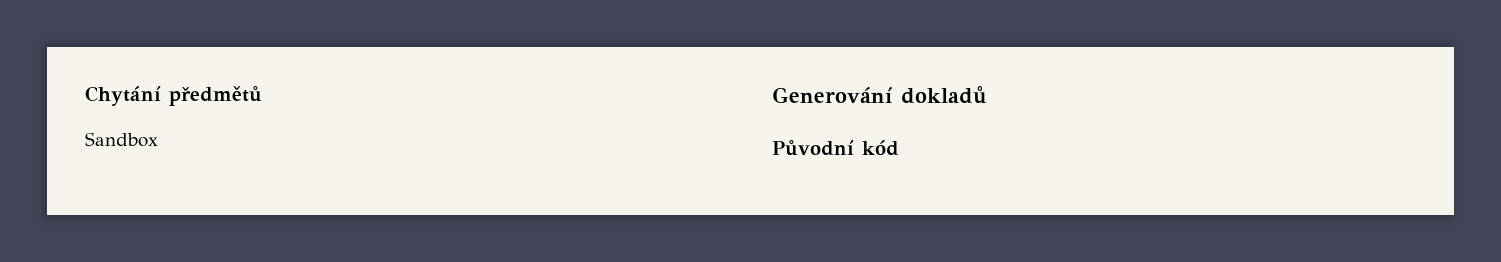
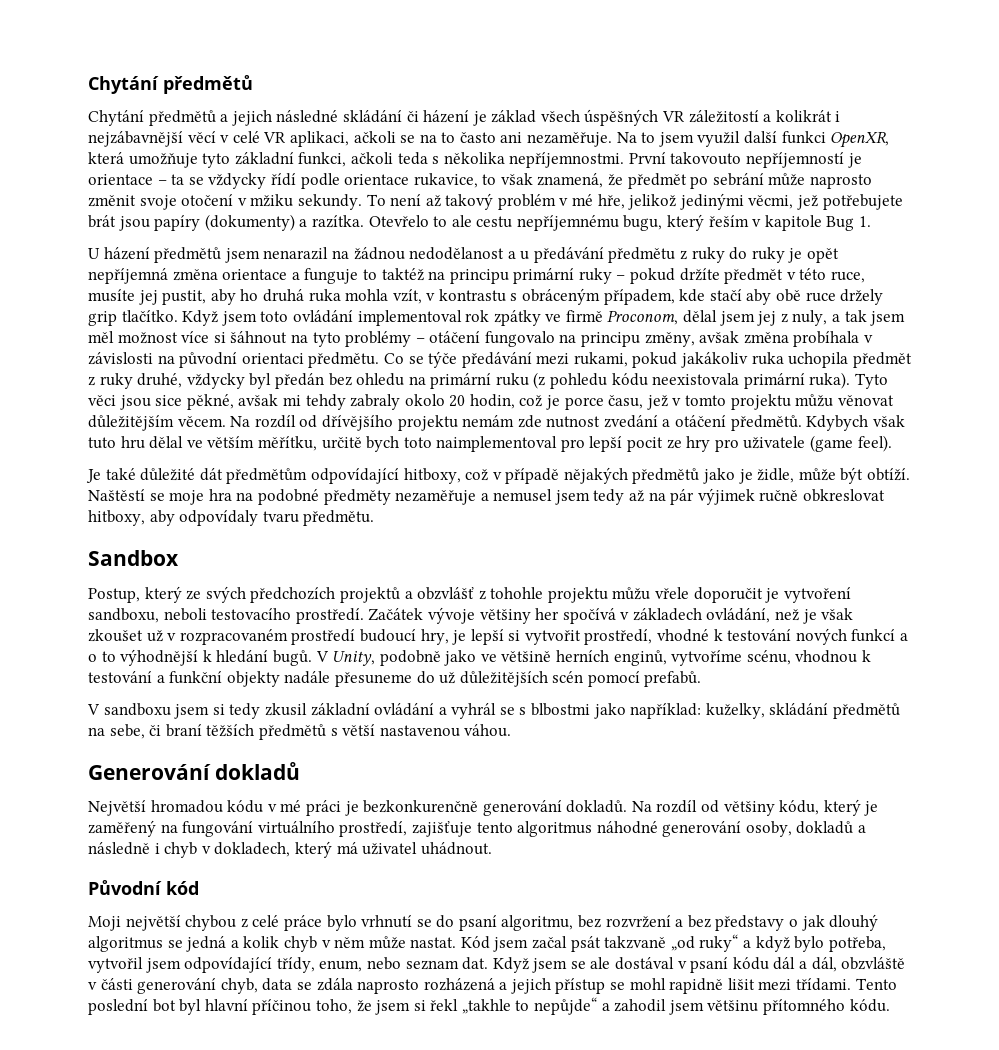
+ Chytání předmětů a jejich následné skládání či házení je základ všech úspěšných VR záležitostí a kolikrát i nejzábavnější věcí v celé VR aplikaci, ačkoli se na to často ani nezaměřuje. Na to jsem využil další funkci OpenXR, která umožňuje tyto základní funkci, ačkoli teda s několika nepříjemnostmi. První takovouto nepříjemností je orientace – ta se vždycky řídí podle orientace rukavice, to však znamená, že předmět po sebrání může naprosto změnit svoje otočení v mžiku sekundy. To není až takový problém v mé hře, jelikož jedinými věcmi, jež potřebujete brát jsou papíry (dokumenty) a razítka. Otevřelo to ale cestu nepříjemnému bugu, který řeším v kapitole Bug 1.
+ U házení předmětů jsem nenarazil na žádnou nedodělanost a u předávání předmětu z ruky do ruky je opět nepříjemná změna orientace a funguje to taktéž na principu primární ruky – pokud držíte předmět v této ruce, musíte jej pustit, aby ho druhá ruka mohla vzít, v kontrastu s obráceným případem, kde stačí aby obě ruce držely grip tlačítko. Když jsem toto ovládání implementoval rok zpátky ve firmě Proconom, dělal jsem jej z nuly, a tak jsem měl možnost více si šáhnout na tyto problémy – otáčení fungovalo na principu změny, avšak změna probíhala v závislosti na původní orientaci předmětu. Co se týče předávání mezi rukami, pokud jakákoliv ruka uchopila předmět z ruky druhé, vždycky byl předán bez ohledu na primární ruku (z pohledu kódu neexistovala primární ruka). Tyto věci jsou sice pěkné, avšak mi tehdy zabraly okolo 20 hodin, což je porce času, jež v tomto projektu můžu věnovat důležitějším věcem. Na rozdíl od dřívějšího projektu nemám zde nutnost zvedání a otáčení předmětů. Kdybych však tuto hru dělal ve větším měřítku, určitě bych toto naimplementoval pro lepší pocit ze hry pro uživatele (game feel).
+ Je také důležité dát předmětům odpovídající hitboxy, což v případě nějakých předmětů jako je židle, může být obtíží. Naštěstí se moje hra na podobné předměty nezaměřuje a nemusel jsem tedy až na pár výjimek ručně obkreslovat hitboxy, aby odpovídaly tvaru předmětu.
  Sandbox
+ Postup, který ze svých předchozích projektů a obzvlášť z tohohle projektu můžu vřele doporučit je vytvoření sandboxu, neboli testovacího prostředí. Začátek vývoje většiny her spočívá v základech ovládání, než je však zkoušet už v rozpracovaném prostředí budoucí hry, je lepší si vytvořit prostředí, vhodné k testování nových funkcí a o to výhodnější k hledání bugů. V Unity, podobně jako ve většině herních enginů, vytvoříme scénu, vhodnou k testování a funkční objekty nadále přesuneme do už důležitějších scén pomocí prefabů.
+ V sandboxu jsem si tedy zkusil základní ovládání a vyhrál se s blbostmi jako například: kuželky, skládání předmětů na sebe, či braní těžších předmětů s větší nastavenou váhou.
  Generování dokladů
+ Největší hromadou kódu v mé práci je bezkonkurenčně generování dokladů. Na rozdíl od většiny kódu, který je zaměřený na fungování virtuálního prostředí, zajišťuje tento algoritmus náhodné generování osoby, dokladů a následně i chyb v dokladech, který má uživatel uhádnout.
  Původní kód
+ Moji největší chybou z celé práce bylo vrhnutí se do psaní algoritmu, bez rozvržení a bez představy o jak dlouhý algoritmus se jedná a kolik chyb v něm může nastat. Kód jsem začal psát takzvaně „od ruky“ a když bylo potřeba, vytvořil jsem odpovídající třídy, enum, nebo seznam dat. Když jsem se ale dostával v psaní kódu dál a dál, obzvláště v části generování chyb, data se zdála naprosto rozházená a jejich přístup se mohl rapidně lišit mezi třídami. Tento poslední bot byl hlavní příčinou toho, že jsem si řekl „takhle to nepůjde“ a zahodil jsem většinu přítomného kódu.

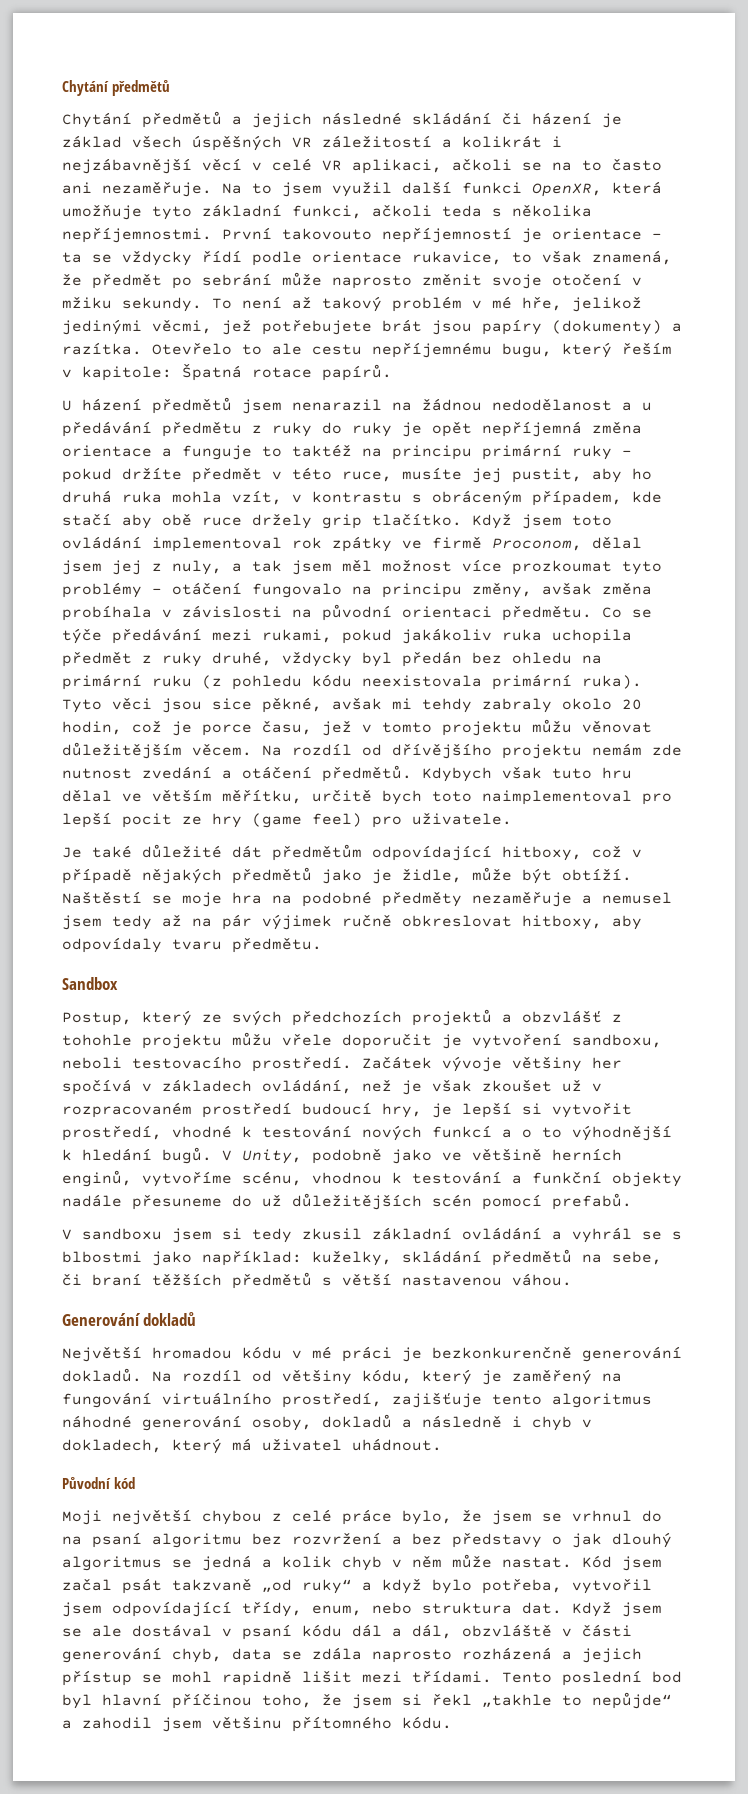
- Otevřelo to ale cestu nepříjemnému bugu, který řeším v kapitole Bug 1.
+ Otevřelo to ale cestu nepříjemnému bugu, který řeším v kapitole: Špatná rotace papírů.
- Když jsem toto ovládání implementoval rok zpátky ve firmě Proconom, dělal jsem jej z nuly, a tak jsem měl možnost více si šáhnout na tyto problémy – otáčení fungovalo na principu změny, avšak změna probíhala v závislosti na původní orientaci předmětu.
+ Když jsem toto ovládání implementoval rok zpátky ve firmě Proconom, dělal jsem jej z nuly, a tak jsem měl možnost více prozkoumat tyto problémy – otáčení fungovalo na principu změny, avšak změna probíhala v závislosti na původní orientaci předmětu.
- Kdybych však tuto hru dělal ve větším měřítku, určitě bych toto naimplementoval pro lepší pocit ze hry pro uživatele (game feel).
+ Kdybych však tuto hru dělal ve větším měřítku, určitě bych toto naimplementoval pro lepší pocit ze hry (game feel) pro uživatele.
- Moji největší chybou z celé práce bylo vrhnutí se do psaní algoritmu, bez rozvržení a bez představy o jak dlouhý algoritmus se jedná a kolik chyb v něm může nastat.
+ Moji největší chybou z celé práce bylo, že jsem se vrhnul do na psaní algoritmu bez rozvržení a bez představy o jak dlouhý algoritmus se jedná a kolik chyb v něm může nastat.
- Kód jsem začal psát takzvaně „od ruky“ a když bylo potřeba, vytvořil jsem odpovídající třídy, enum, nebo seznam dat.
+ Kód jsem začal psát takzvaně „od ruky“ a když bylo potřeba, vytvořil jsem odpovídající třídy, enum, nebo struktura dat.
- Tento poslední bot byl hlavní příčinou toho, že jsem si řekl „takhle to nepůjde“ a zahodil jsem většinu přítomného kódu.
+ Tento poslední bod byl hlavní příčinou toho, že jsem si řekl „takhle to nepůjde“ a zahodil jsem většinu přítomného kódu.

